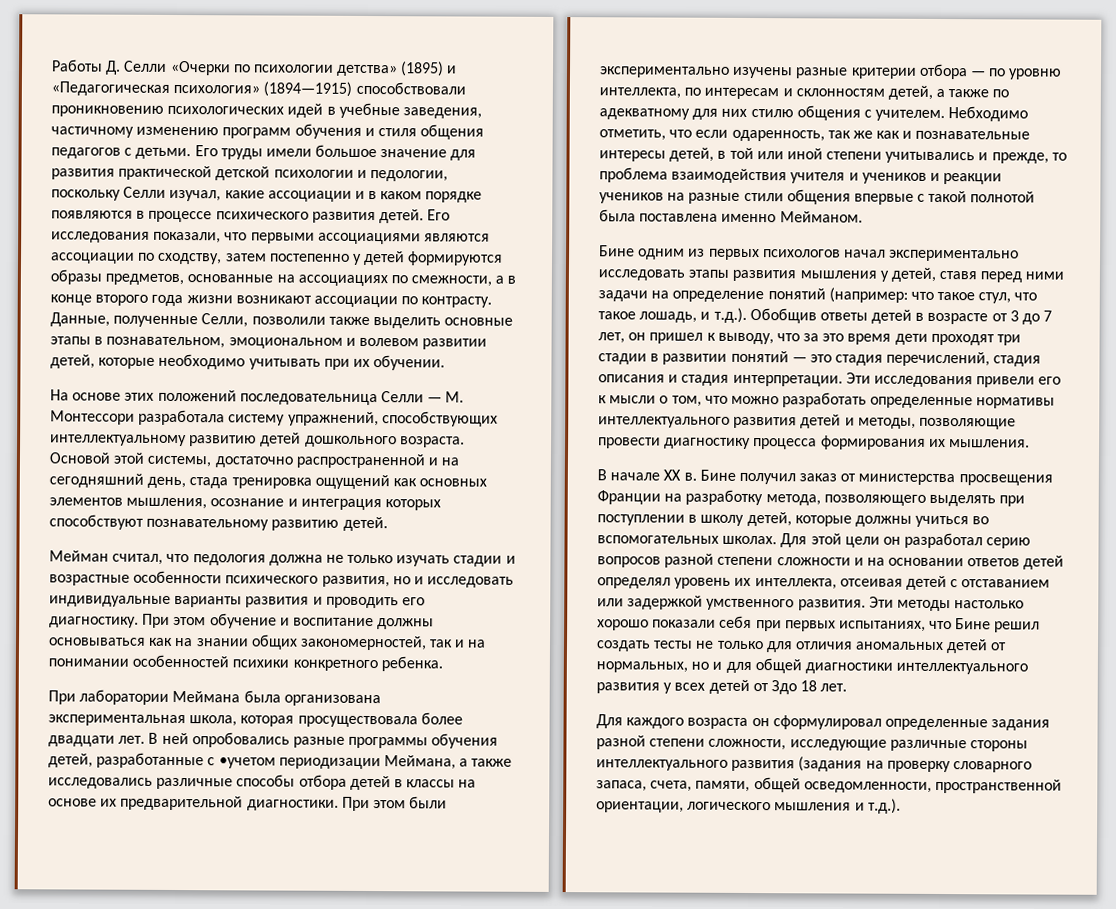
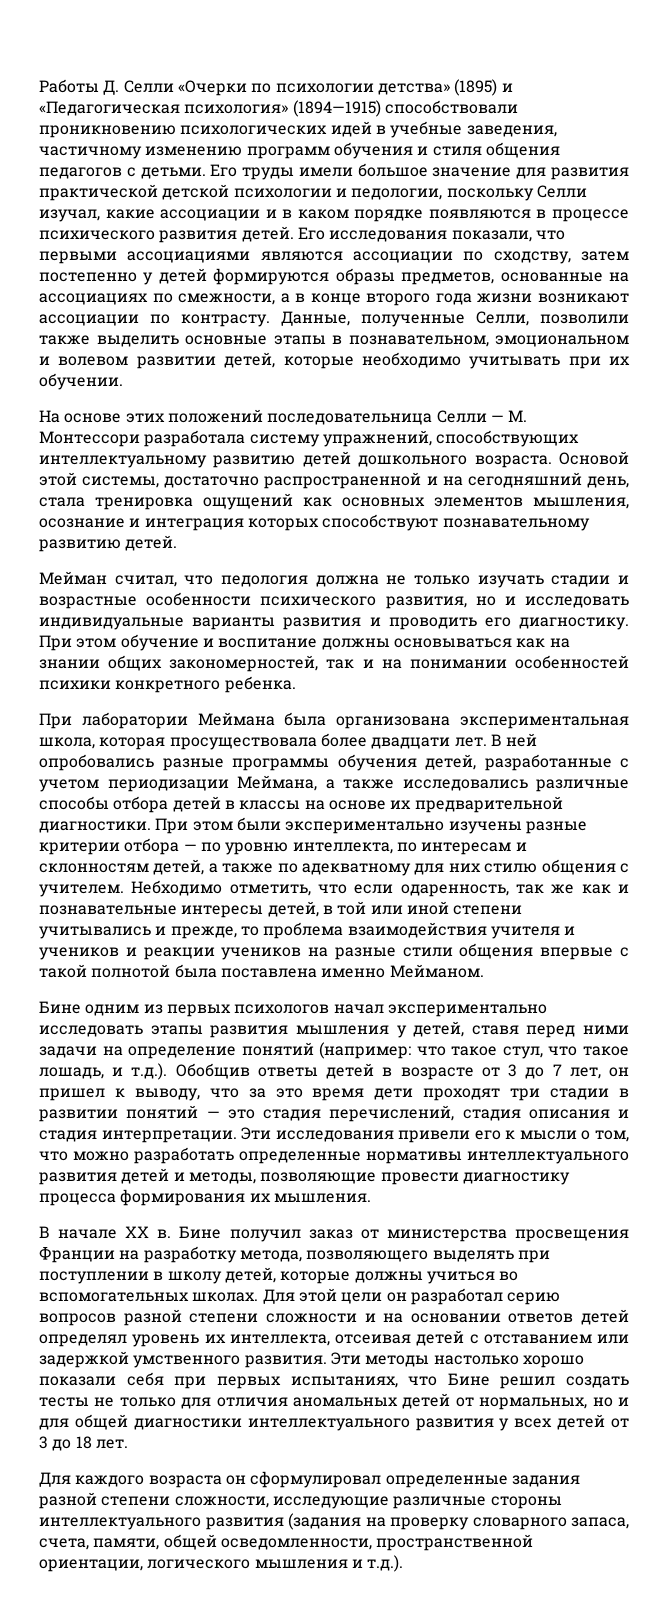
- Основой этой системы, достаточно распространенной и на сегодняшний день, стада тренировка ощущений как основных элементов мышления, осознание и интеграция которых способствуют познавательному развитию детей.
+ Основой этой системы, достаточно распространенной и на сегодняшний день, стала тренировка ощущений как основных элементов мышления, осознание и интеграция которых способствуют познавательному развитию детей.
- В ней опробовались разные программы обучения детей, разработанные с •учетом периодизации Меймана, а также исследовались различные способы отбора детей в классы на основе их предварительной диагностики.
+ В ней опробовались разные программы обучения детей, разработанные с учетом периодизации Меймана, а также исследовались различные способы отбора детей в классы на основе их предварительной диагностики.
- Эти методы настолько хорошо показали себя при первых испытаниях, что Бине решил создать тесты не только для отличия аномальных детей от нормальных, но и для общей диагностики интеллектуального развития у всех детей от Здо 18 лет.
+ Эти методы настолько хорошо показали себя при первых испытаниях, что Бине решил создать тесты не только для отличия аномальных детей от нормальных, но и для общей диагностики интеллектуального развития у всех детей от 3 до 18 лет.

